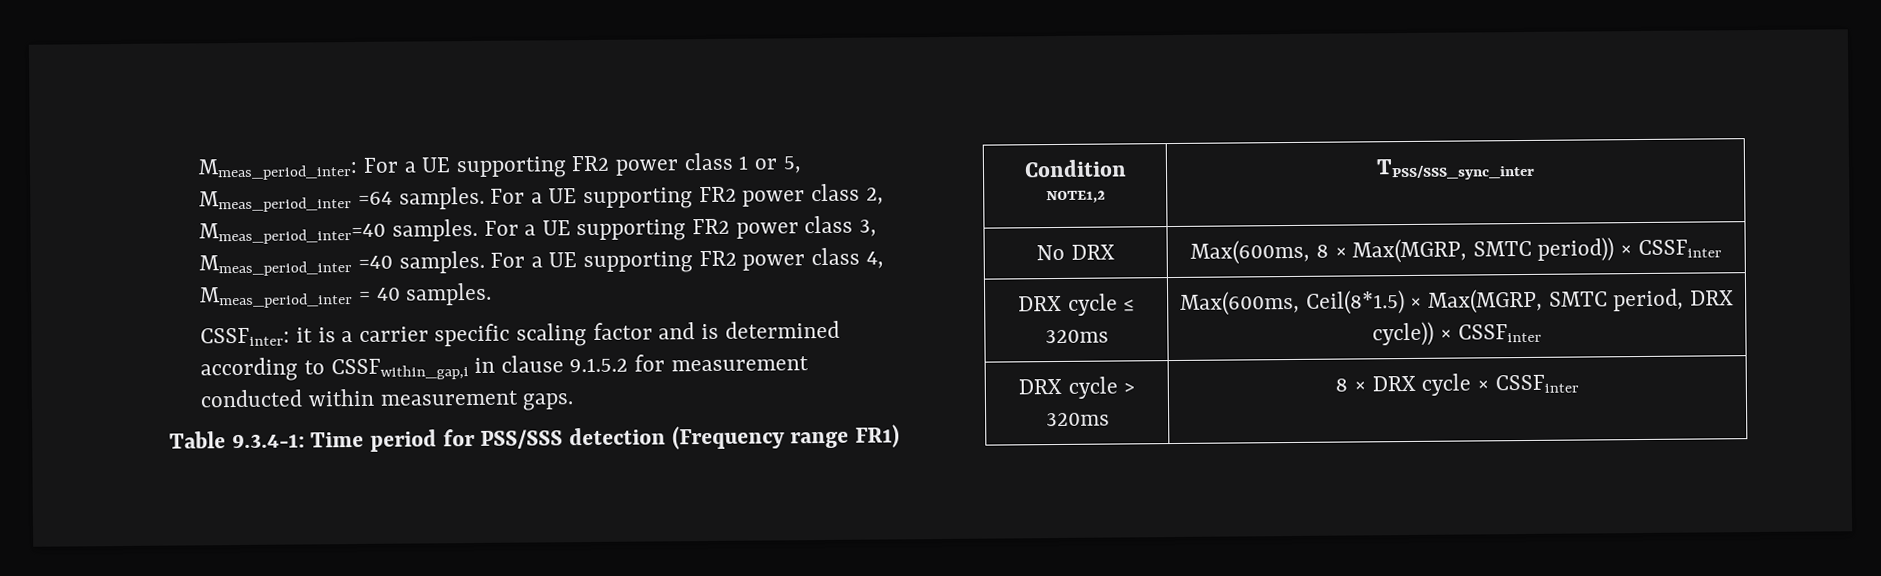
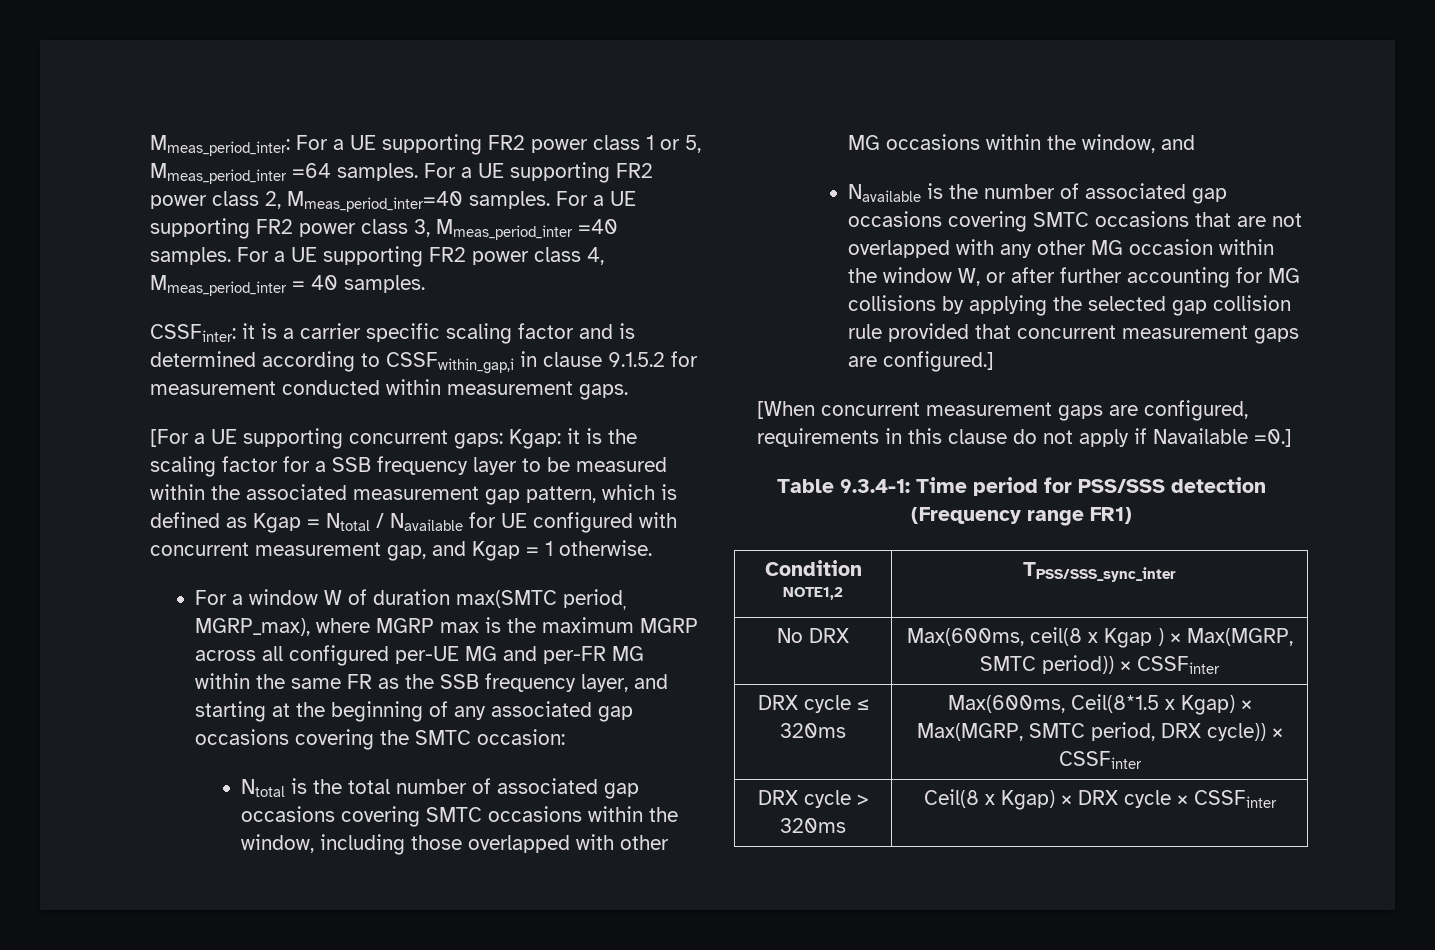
+ [For a UE supporting concurrent gaps: Kgap: it is the scaling factor for a SSB frequency layer to be measured within the associated measurement gap pattern, which is defined as Kgap = Ntotal / Navailable for UE configured with concurrent measurement gap, and Kgap = 1 otherwise.
+ For a window W of duration max(SMTC period, MGRP_max), where MGRP max is the maximum MGRP across all configured per-UE MG and per-FR MG within the same FR as the SSB frequency layer, and starting at the beginning of any associated gap occasions covering the SMTC occasion:
+ Ntotal is the total number of associated gap occasions covering SMTC occasions within the window, including those overlapped with other MG occasions within the window, and
+ Navailable is the number of associated gap occasions covering SMTC occasions that are not overlapped with any other MG occasion within the window W, or after further accounting for MG collisions by applying the selected gap collision rule provided that concurrent measurement gaps are configured.]
+ [When concurrent measurement gaps are configured, requirements in this clause do not apply if Navailable =0.]
- No DRX | Max(600ms, 8 × Max(MGRP, SMTC period)) × CSSFinter
+ No DRX | Max(600ms, ceil(8 x Kgap ) × Max(MGRP, SMTC period)) × CSSFinter
- DRX cycle ≤ 320ms | Max(600ms, Ceil(8*1.5) × Max(MGRP, SMTC period, DRX cycle)) × CSSFinter
+ DRX cycle ≤ 320ms | Max(600ms, Ceil(8*1.5 x Kgap) × Max(MGRP, SMTC period, DRX cycle)) × CSSFinter
- DRX cycle > 320ms | 8 × DRX cycle × CSSFinter
+ DRX cycle > 320ms | Ceil(8 x Kgap) × DRX cycle × CSSFinter

